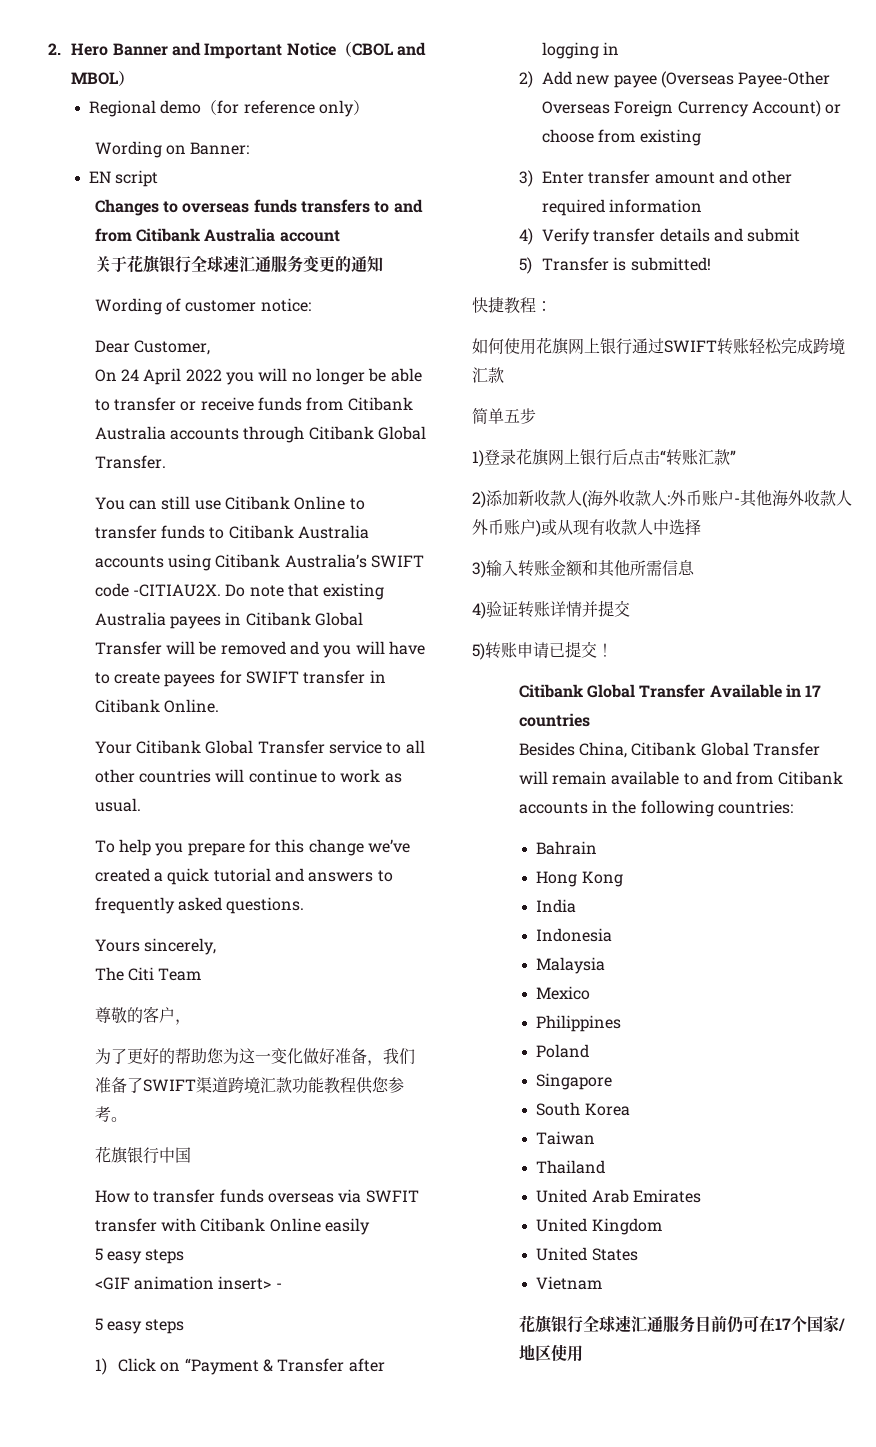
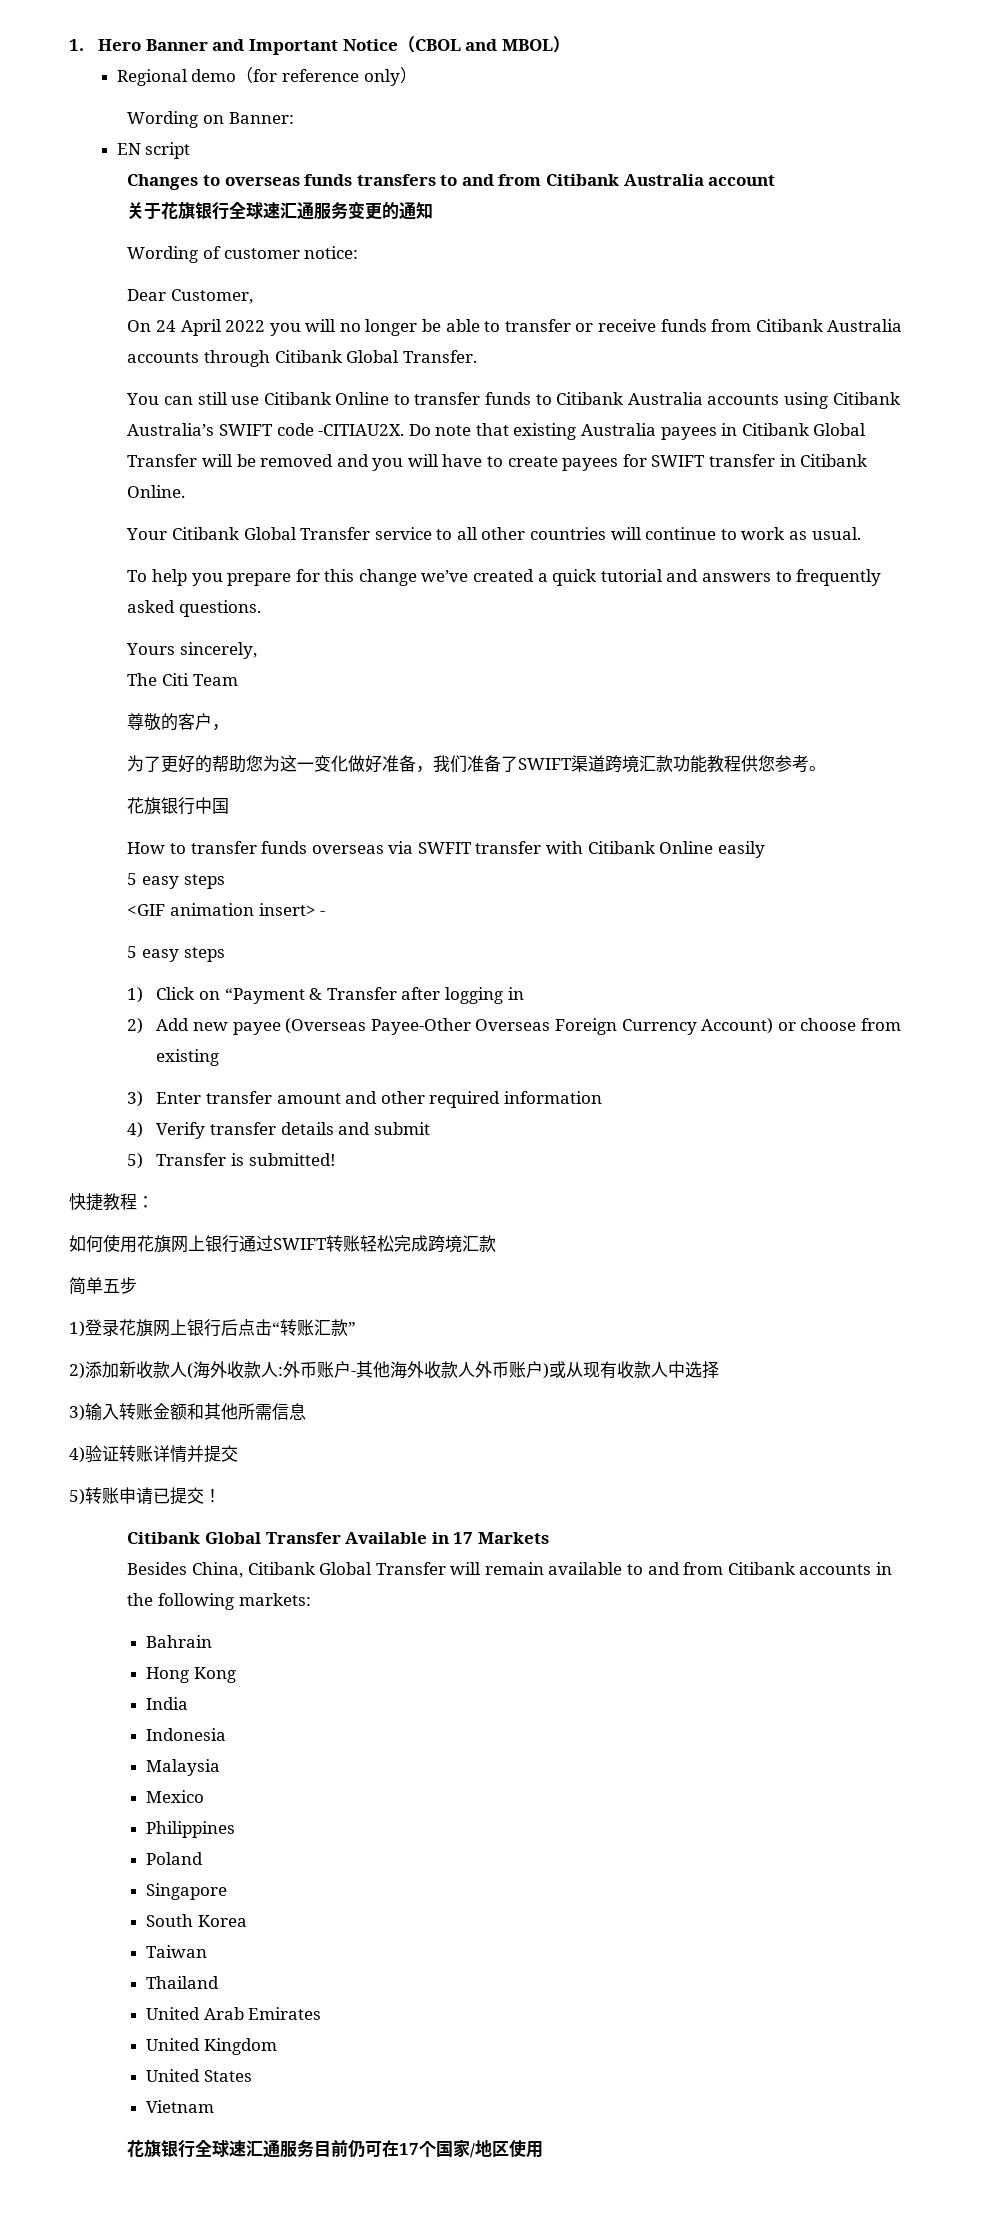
- 2. Hero Banner and Important Notice（CBOL and MBOL）
+ 1. Hero Banner and Important Notice（CBOL and MBOL）
- Citibank Global Transfer Available in 17 countries
+ Citibank Global Transfer Available in 17 Markets
- Besides China, Citibank Global Transfer will remain available to and from Citibank accounts in the following countries:
+ Besides China, Citibank Global Transfer will remain available to and from Citibank accounts in the following markets:

